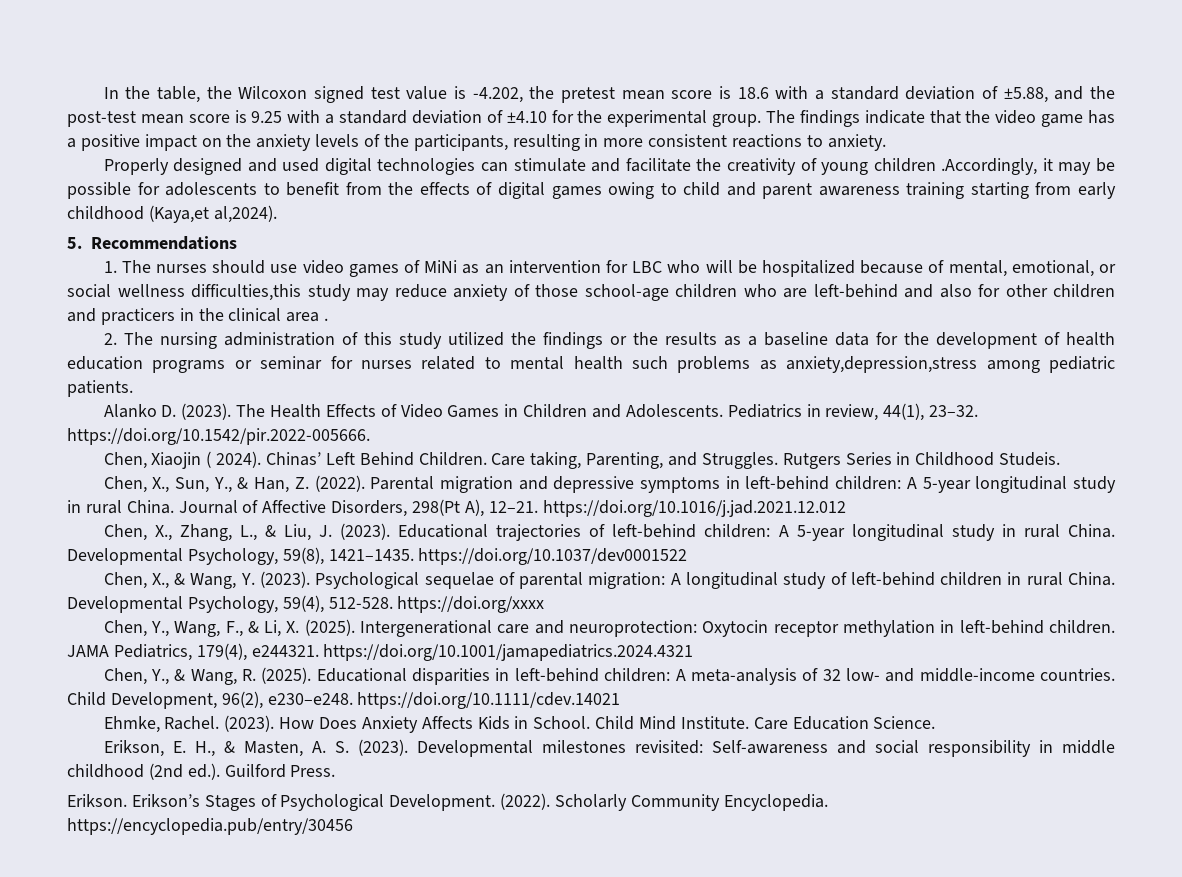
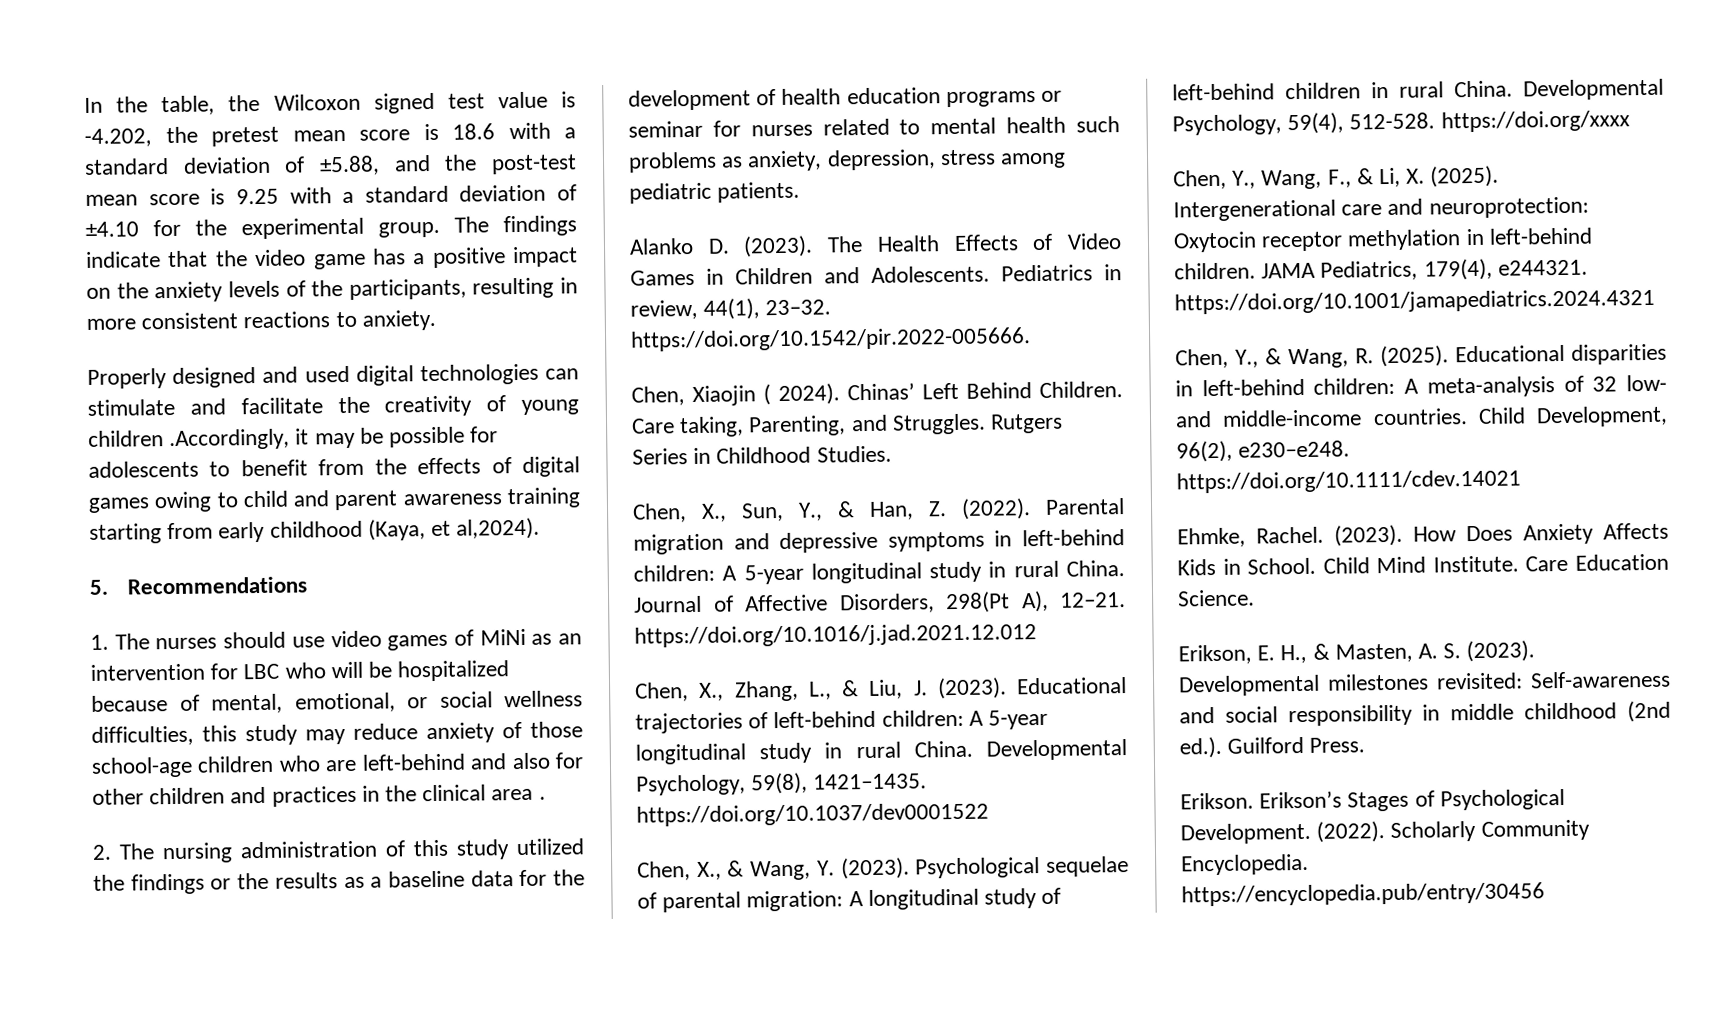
- Properly designed and used digital technologies can stimulate and facilitate the creativity of young children .Accordingly, it may be possible for adolescents to benefit from the effects of digital games owing to child and parent awareness training starting from early childhood (Kaya,et al,2024).
+ Properly designed and used digital technologies can stimulate and facilitate the creativity of young children .Accordingly, it may be possible for adolescents to benefit from the effects of digital games owing to child and parent awareness training starting from early childhood (Kaya, et al,2024).
- 1. The nurses should use video games of MiNi as an intervention for LBC who will be hospitalized because of mental, emotional, or social wellness difficulties,this study may reduce anxiety of those school-age children who are left-behind and also for other children and practicers in the clinical area .
+ 1. The nurses should use video games of MiNi as an intervention for LBC who will be hospitalized because of mental, emotional, or social wellness difficulties, this study may reduce anxiety of those school-age children who are left-behind and also for other children and practices in the clinical area .
- 2. The nursing administration of this study utilized the findings or the results as a baseline data for the development of health education programs or seminar for nurses related to mental health such problems as anxiety,depression,stress among pediatric patients.
+ 2. The nursing administration of this study utilized the findings or the results as a baseline data for the development of health education programs or seminar for nurses related to mental health such problems as anxiety, depression, stress among pediatric patients.
- Rutgers Series in Childhood Studeis.
+ Rutgers Series in Childhood Studies.

